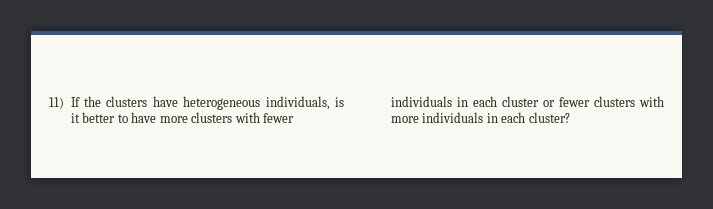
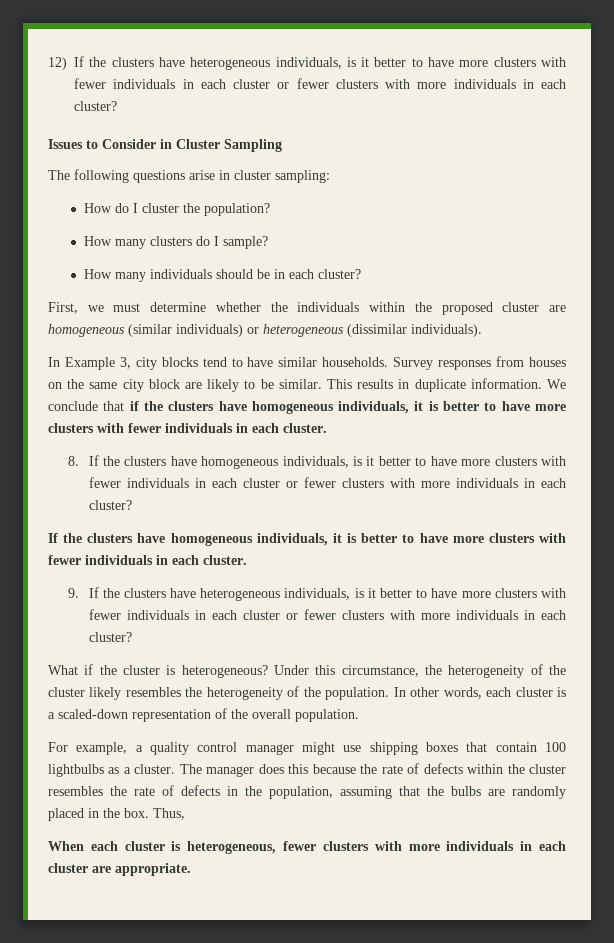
- 11) If the clusters have heterogeneous individuals, is it better to have more clusters with fewer individuals in each cluster or fewer clusters with more individuals in each cluster?
+ 12) If the clusters have heterogeneous individuals, is it better to have more clusters with fewer individuals in each cluster or fewer clusters with more individuals in each cluster?
+ Issues to Consider in Cluster Sampling
+ The following questions arise in cluster sampling:
+ How do I cluster the population?
+ How many clusters do I sample?
+ How many individuals should be in each cluster?
+ First, we must determine whether the individuals within the proposed cluster are homogeneous (similar individuals) or heterogeneous (dissimilar individuals).
+ In Example 3, city blocks tend to have similar households. Survey responses from houses on the same city block are likely to be similar. This results in duplicate information. We conclude that if the clusters have homogeneous individuals, it is better to have more clusters with fewer individuals in each cluster.
+ 8. If the clusters have homogeneous individuals, is it better to have more clusters with fewer individuals in each cluster or fewer clusters with more individuals in each cluster?
+ If the clusters have homogeneous individuals, it is better to have more clusters with fewer individuals in each cluster.
+ 9. If the clusters have heterogeneous individuals, is it better to have more clusters with fewer individuals in each cluster or fewer clusters with more individuals in each cluster?
+ What if the cluster is heterogeneous? Under this circumstance, the heterogeneity of the cluster likely resembles the heterogeneity of the population. In other words, each cluster is a scaled-down representation of the overall population.
+ For example, a quality control manager might use shipping boxes that contain 100 lightbulbs as a cluster. The manager does this because the rate of defects within the cluster resembles the rate of defects in the population, assuming that the bulbs are randomly placed in the box. Thus,
+ When each cluster is heterogeneous, fewer clusters with more individuals in each cluster are appropriate.

